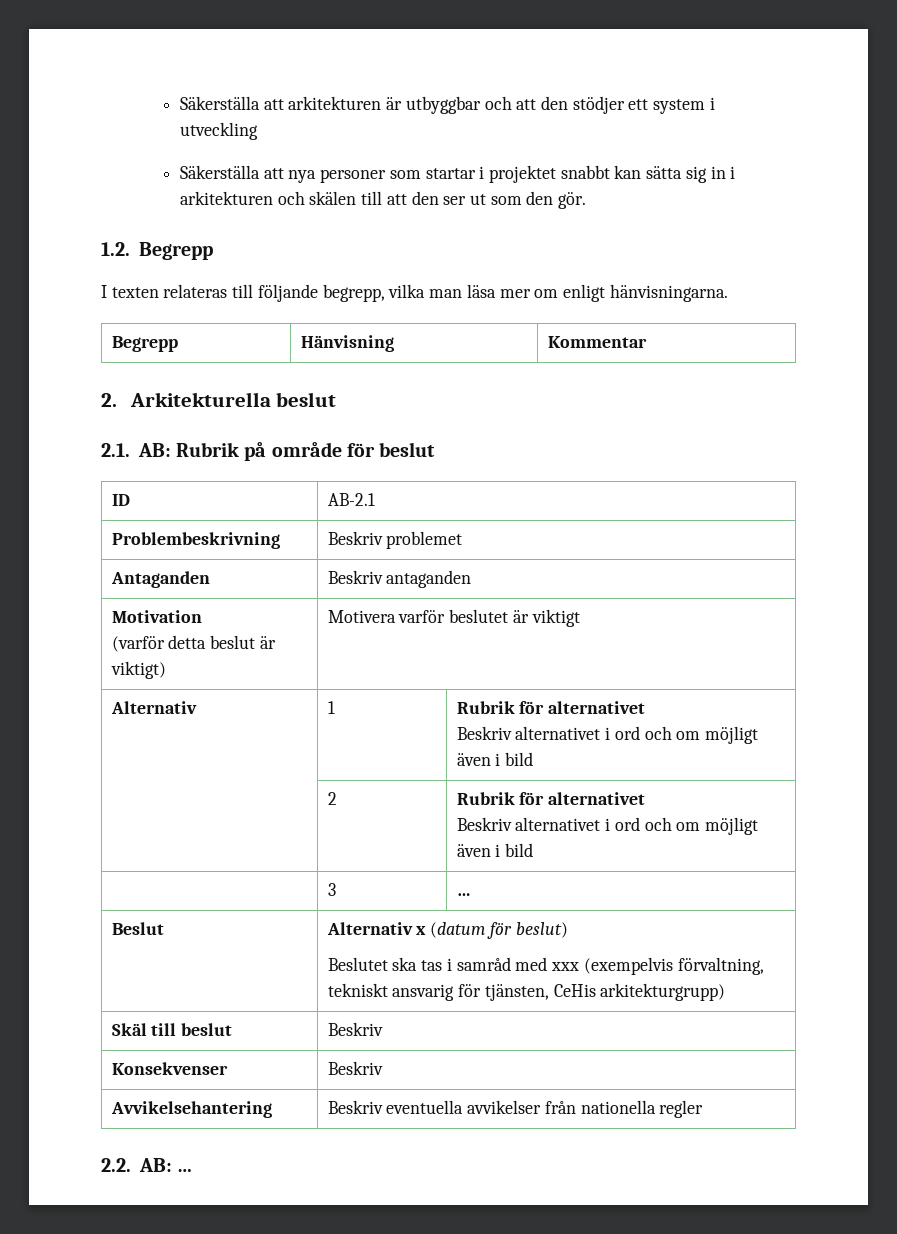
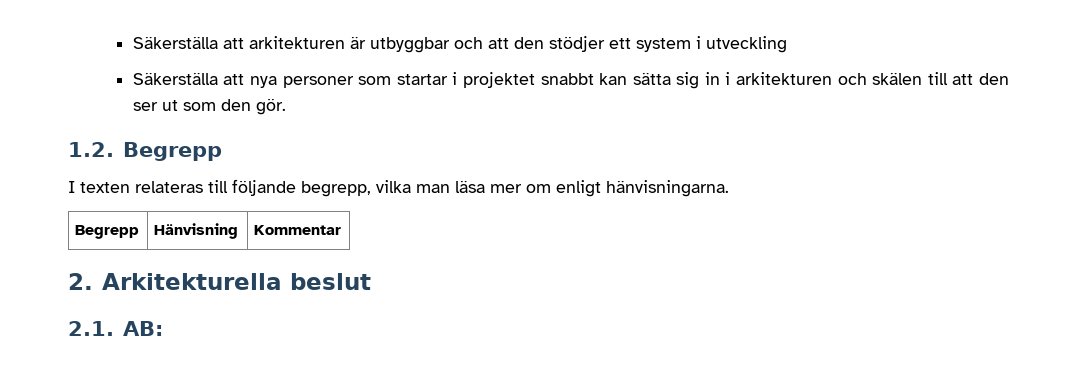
- 2.1. AB: Rubrik på område för beslut
- ID | AB-2.1
- Problembeskrivning | Beskriv problemet
- Antaganden | Beskriv antaganden
- Motivation
- (varför detta beslut är viktigt) | Motivera varför beslutet är viktigt
- Alternativ | 1 | Rubrik för alternativet
- Beskriv alternativet i ord och om möjligt även i bild
- | 2 | Rubrik för alternativet
- Beskriv alternativet i ord och om möjligt även i bild
- | 3 | …
- Beslut | Alternativ x (datum för beslut)
- Beslutet ska tas i samråd med xxx (exempelvis förvaltning, tekniskt ansvarig för tjänsten, CeHis arkitekturgrupp)
- Skäl till beslut | Beskriv
- Konsekvenser | Beskriv
- Avvikelsehantering | Beskriv eventuella avvikelser från nationella regler
- 2.2. AB: …
+ 2.1. AB:

